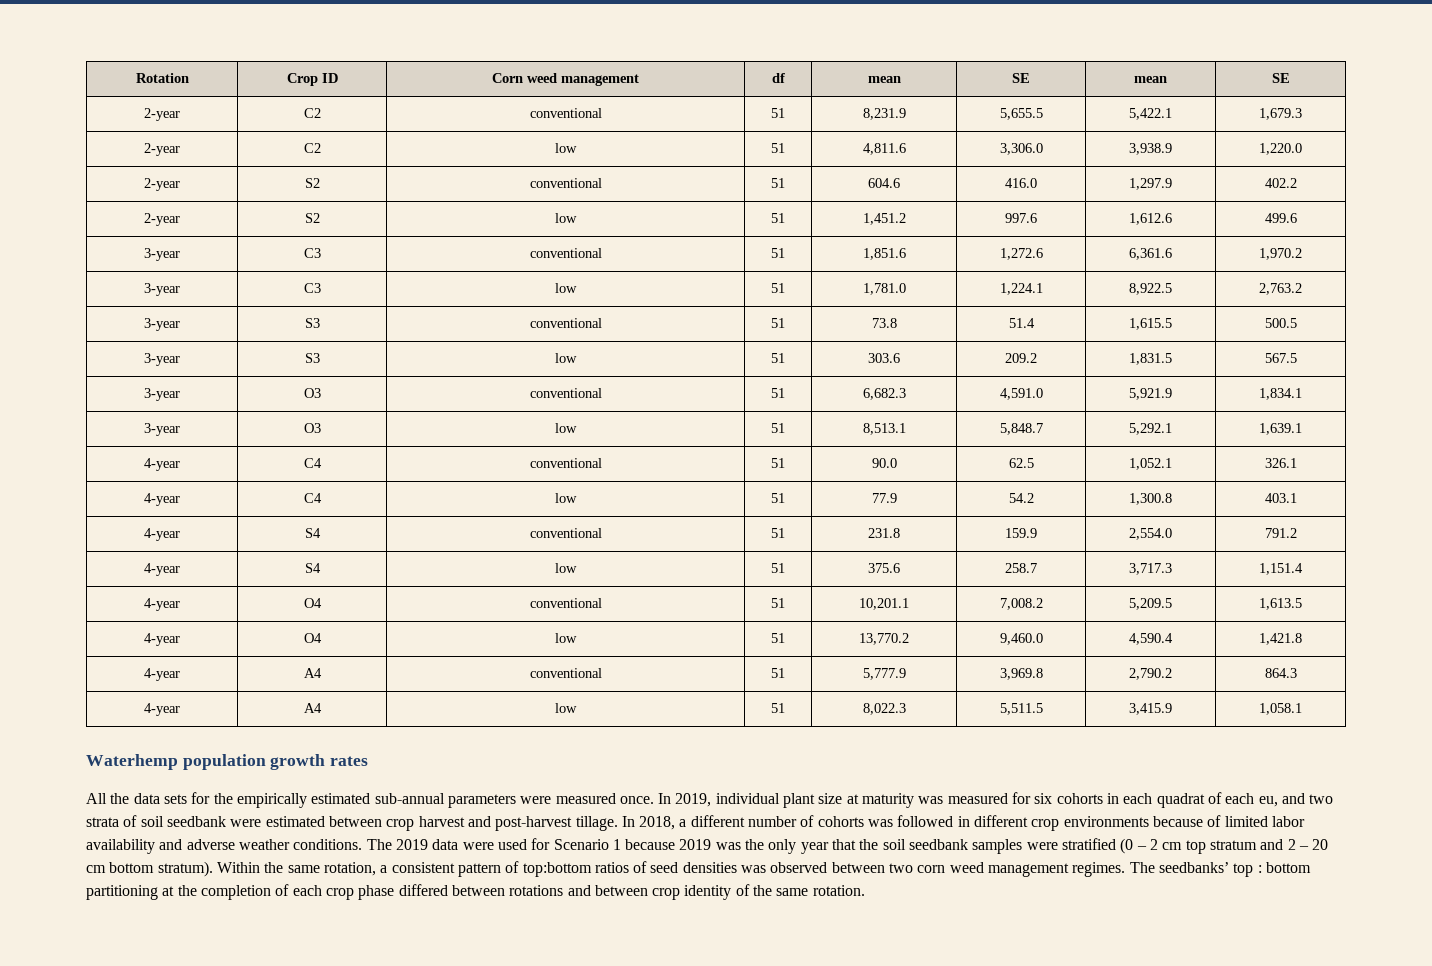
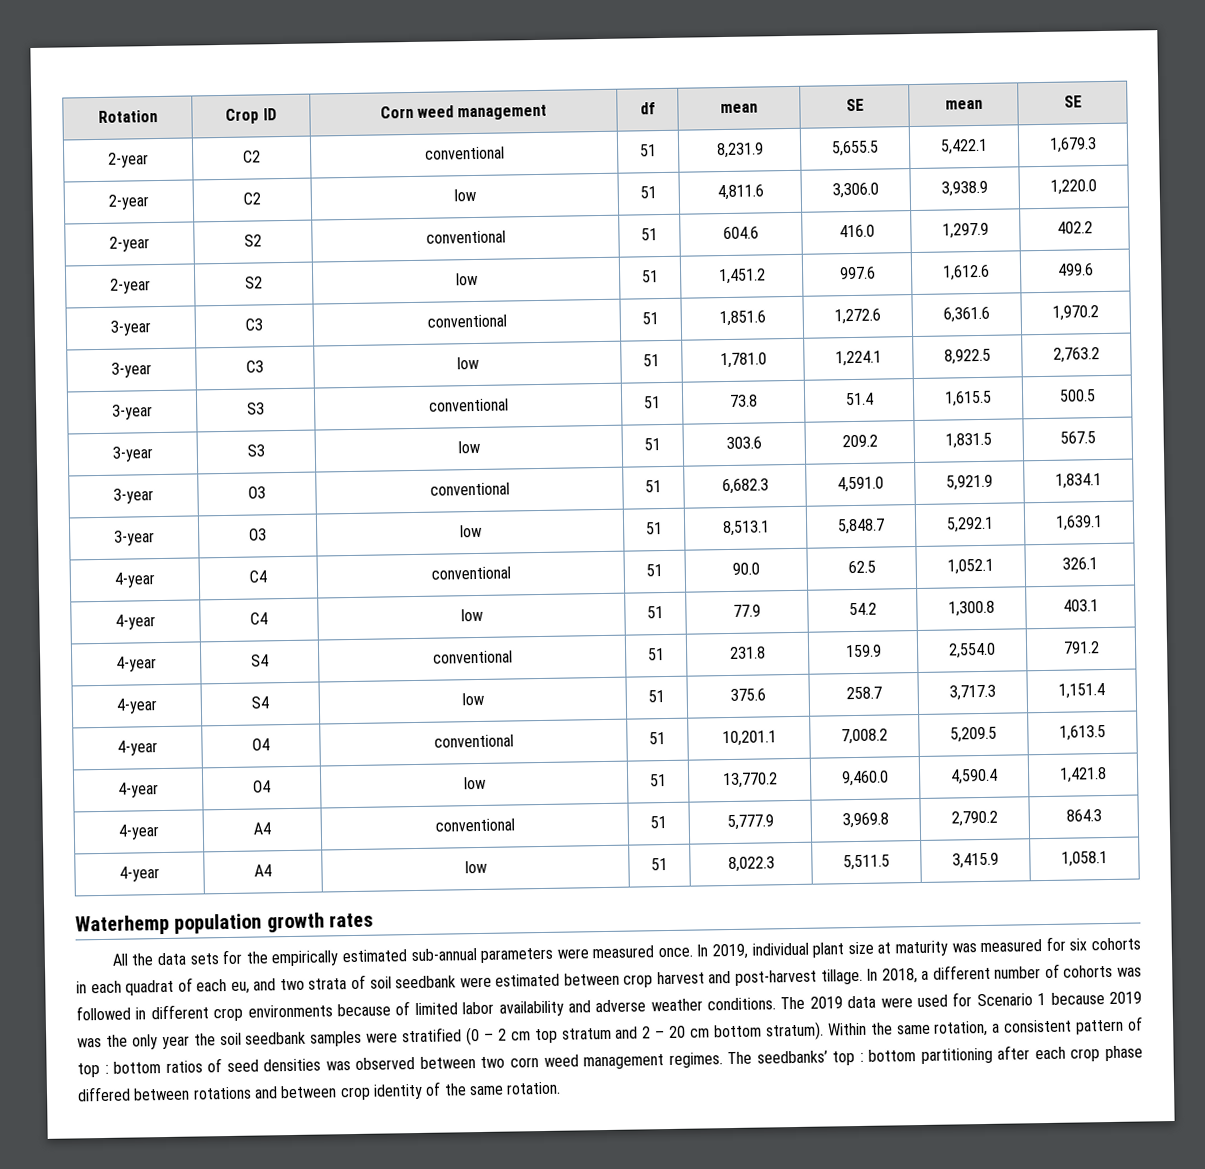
- The 2019 data were used for Scenario 1 because 2019 was the only year that the soil seedbank samples were stratified (0 – 2 cm top stratum and 2 – 20 cm bottom stratum).
+ The 2019 data were used for Scenario 1 because 2019 was the only year the soil seedbank samples were stratified (0 – 2 cm top stratum and 2 – 20 cm bottom stratum).
- Within the same rotation, a consistent pattern of top:bottom ratios of seed densities was observed between two corn weed management regimes.
+ Within the same rotation, a consistent pattern of top : bottom ratios of seed densities was observed between two corn weed management regimes.
- The seedbanks’ top : bottom partitioning at the completion of each crop phase differed between rotations and between crop identity of the same rotation.
+ The seedbanks’ top : bottom partitioning after each crop phase differed between rotations and between crop identity of the same rotation.

